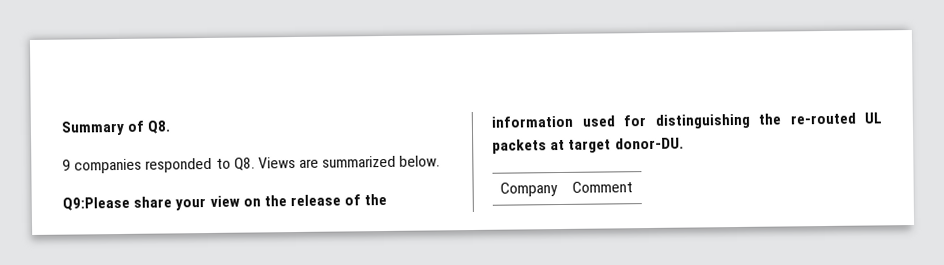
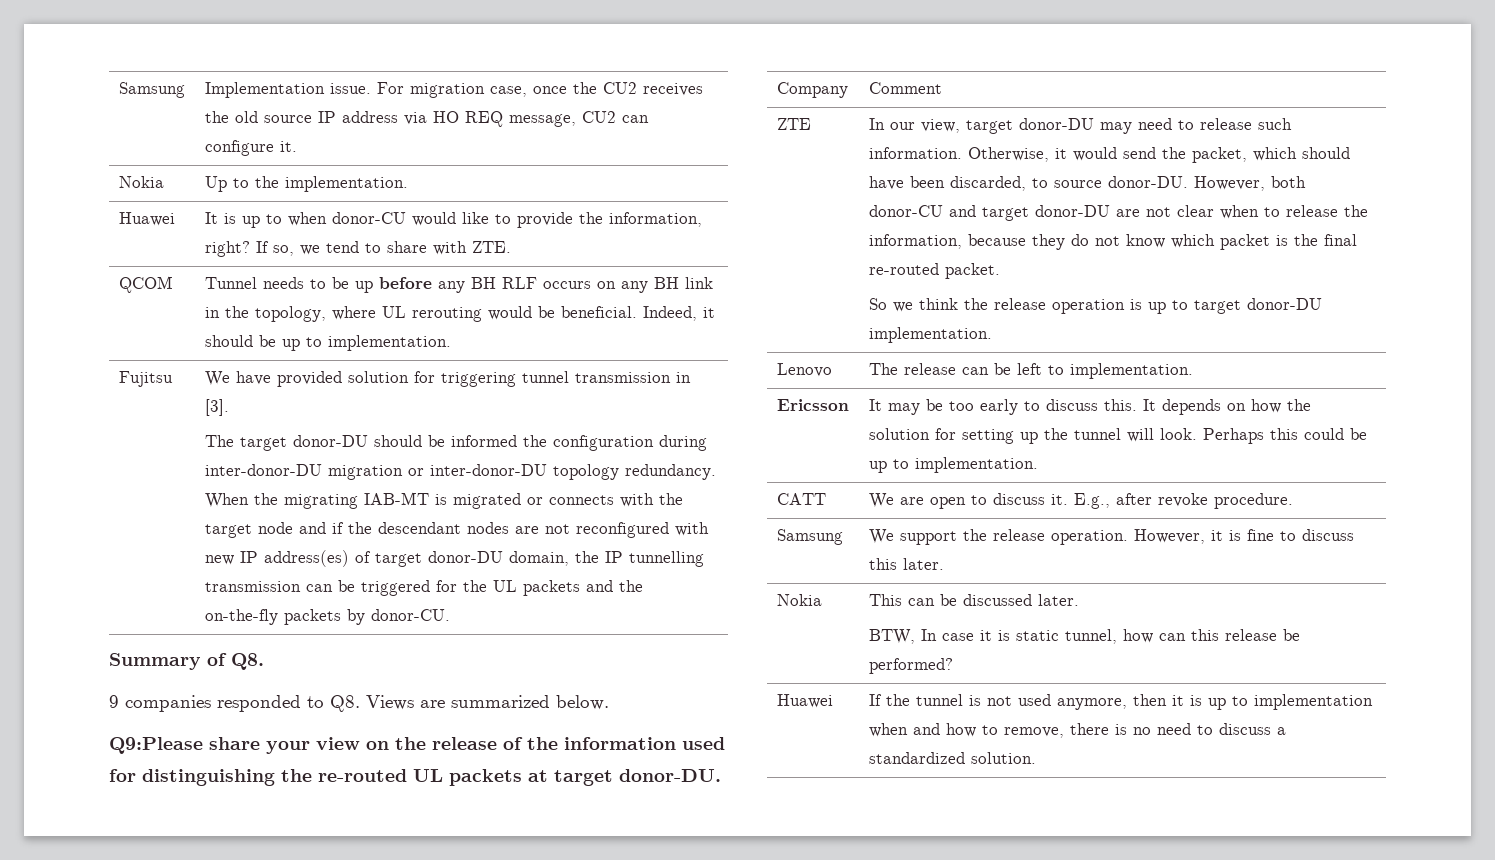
+ Samsung | Implementation issue. For migration case, once the CU2 receives the old source IP address via HO REQ message, CU2 can configure it.
+ Nokia | Up to the implementation.
+ Huawei | It is up to when donor-CU would like to provide the information, right? If so, we tend to share with ZTE.
+ QCOM | Tunnel needs to be up before any BH RLF occurs on any BH link in the topology, where UL rerouting would be beneficial. Indeed, it should be up to implementation.
+ Fujitsu | We have provided solution for triggering tunnel transmission in [3].
+ The target donor-DU should be informed the configuration during inter-donor-DU migration or inter-donor-DU topology redundancy. When the migrating IAB-MT is migrated or connects with the target node and if the descendant nodes are not reconfigured with new IP address(es) of target donor-DU domain, the IP tunnelling transmission can be triggered for the UL packets and the on-the-fly packets by donor-CU.
+ ZTE | In our view, target donor-DU may need to release such information. Otherwise, it would send the packet, which should have been discarded, to source donor-DU. However, both donor-CU and target donor-DU are not clear when to release the information, because they do not know which packet is the final re-routed packet.
+ So we think the release operation is up to target donor-DU implementation.
+ Lenovo | The release can be left to implementation.
+ Ericsson | It may be too early to discuss this. It depends on how the solution for setting up the tunnel will look. Perhaps this could be up to implementation.
+ CATT | We are open to discuss it. E.g., after revoke procedure.
+ Samsung | We support the release operation. However, it is fine to discuss this later.
+ Nokia | This can be discussed later.
+ BTW, In case it is static tunnel, how can this release be performed?
+ Huawei | If the tunnel is not used anymore, then it is up to implementation when and how to remove, there is no need to discuss a standardized solution.

